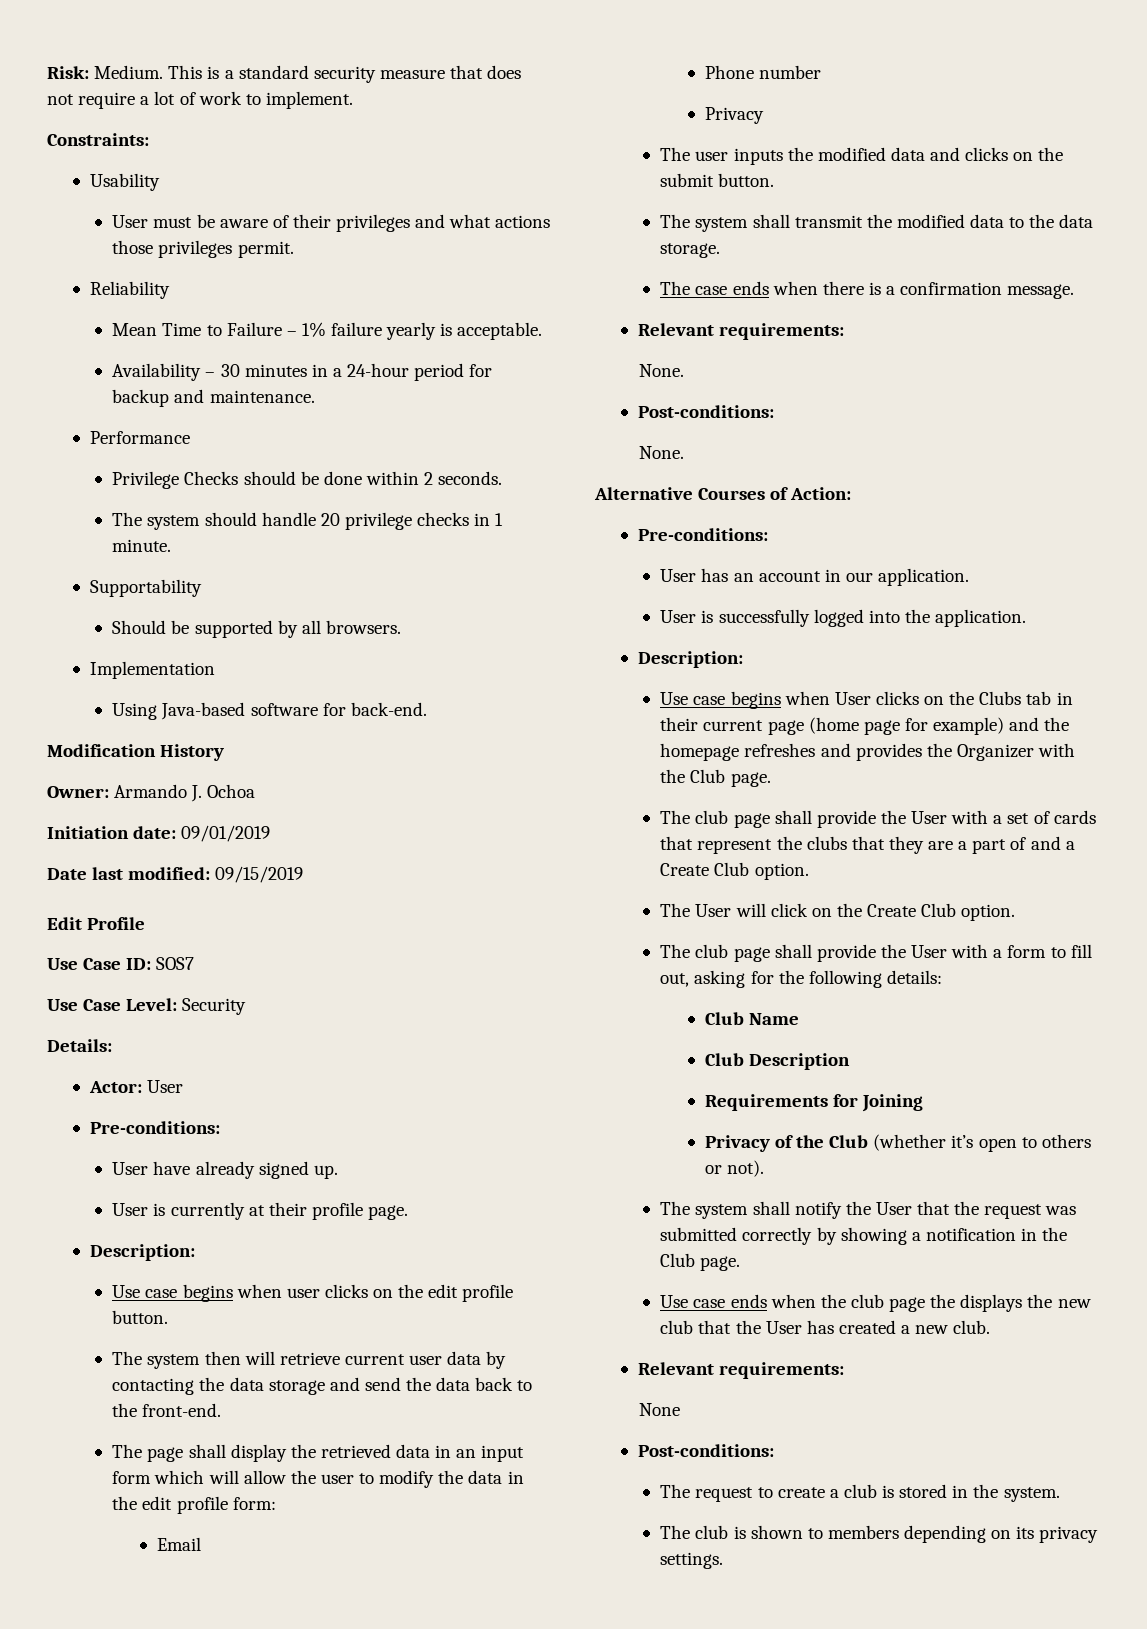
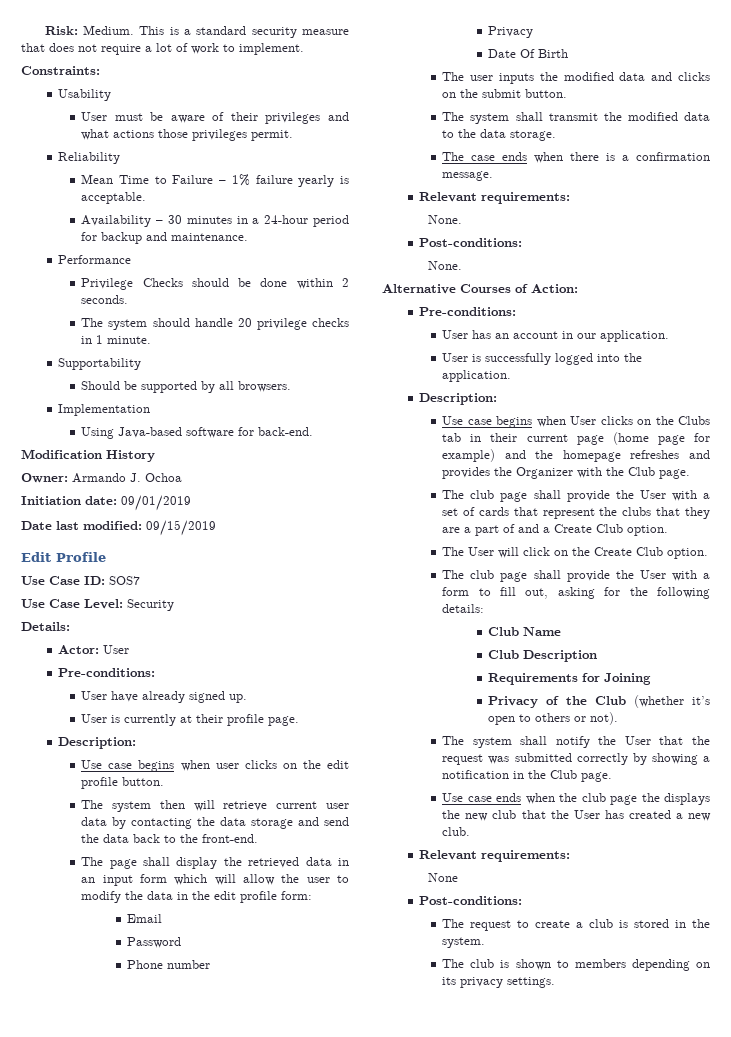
+ Password
+ Date Of Birth

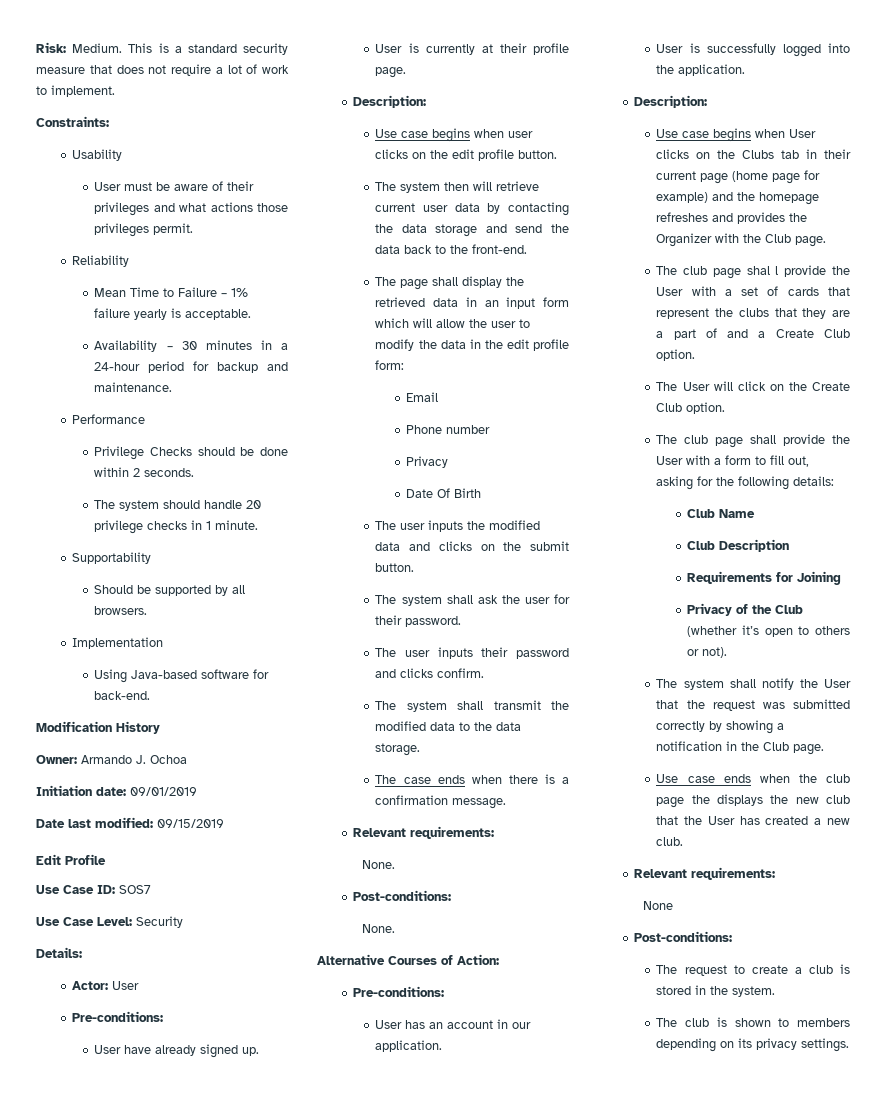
- Password
+ The system shall ask the user for their password.
+ The user inputs their password and clicks confirm.
- The club page shall provide the User with a set of cards that represent the clubs that they are a part of and a Create Club option.
+ The club page shal l provide the User with a set of cards that represent the clubs that they are a part of and a Create Club option.

